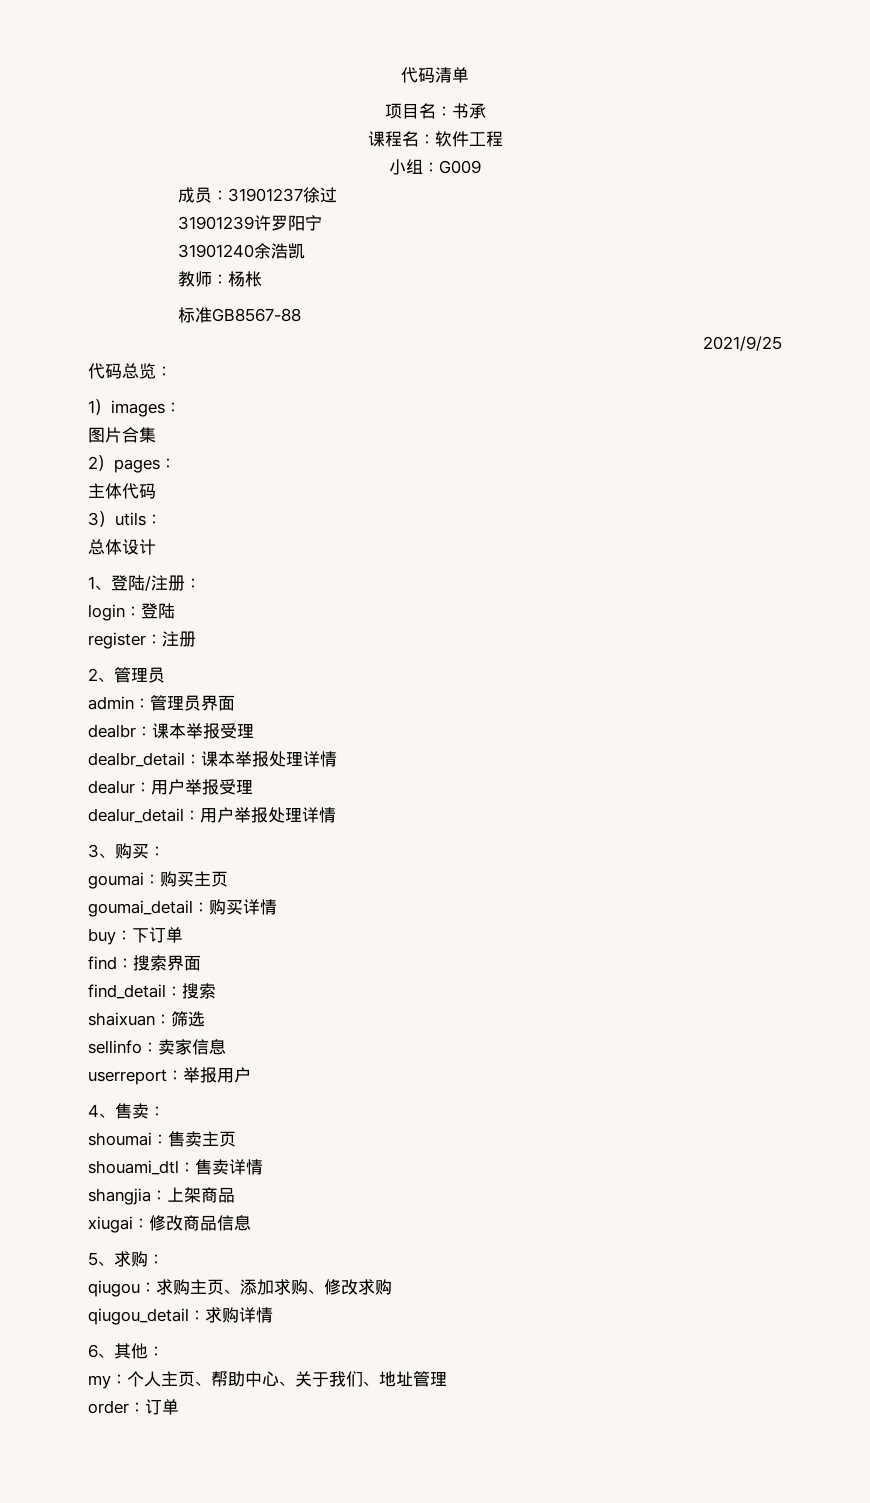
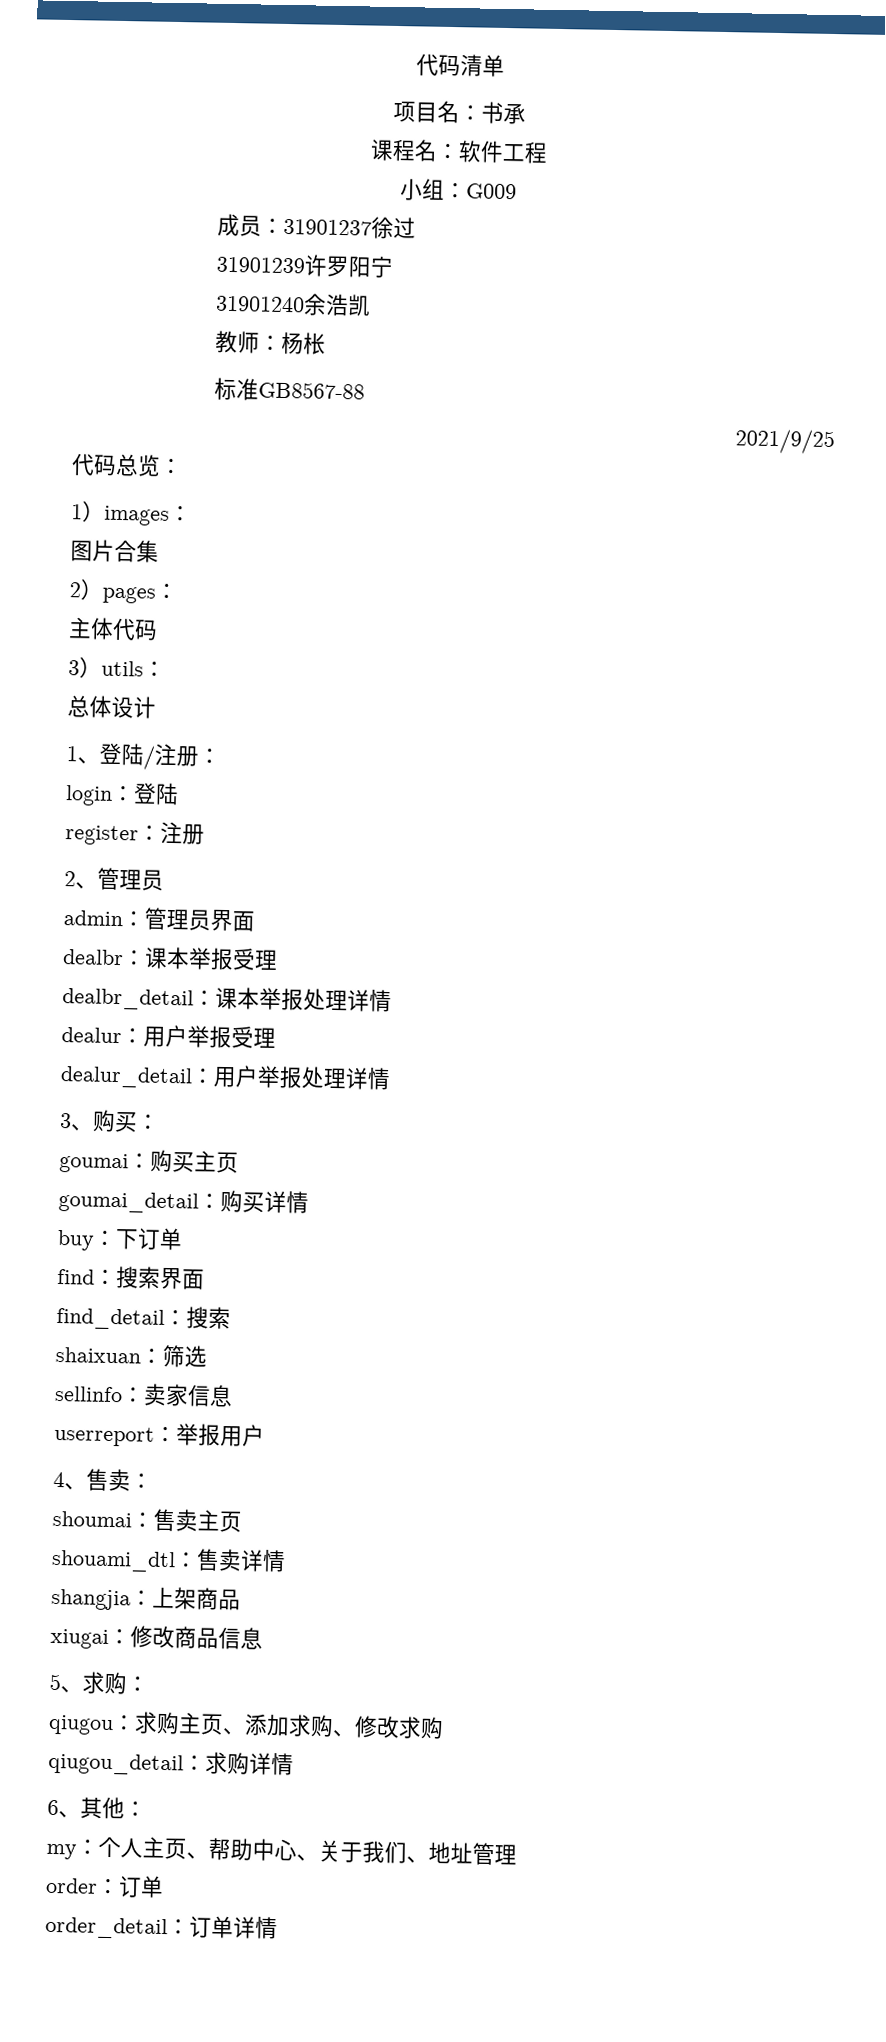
+ order_detail：订单详情

